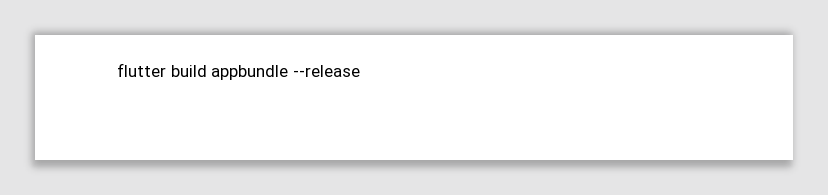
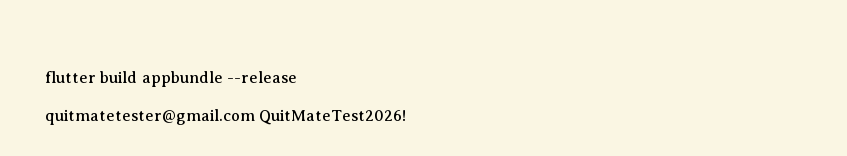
+ quitmatetester@gmail.com QuitMateTest2026!

